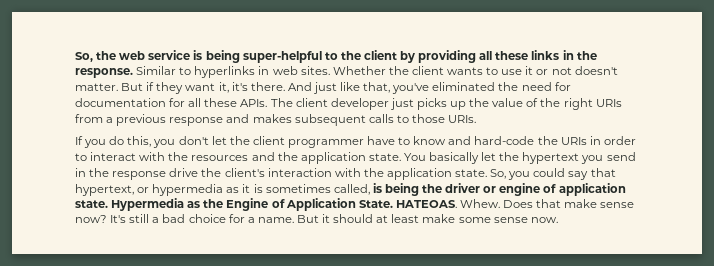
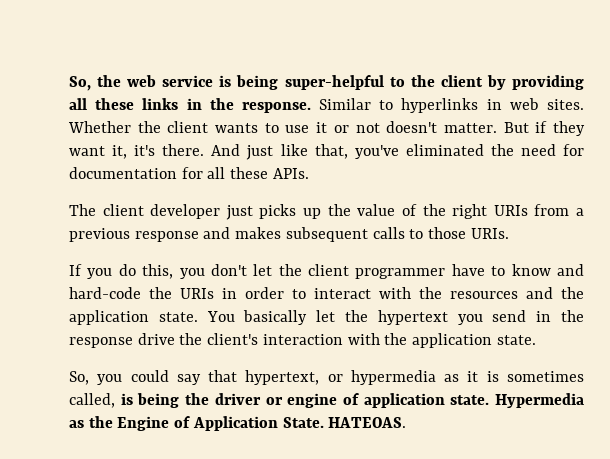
- And just like that, you've eliminated the need for documentation for all these APIs. The client developer just picks up the value of the right URIs from a previous response and makes subsequent calls to those URIs.
+ And just like that, you've eliminated the need for documentation for all these APIs.
+ The client developer just picks up the value of the right URIs from a previous response and makes subsequent calls to those URIs.
- You basically let the hypertext you send in the response drive the client's interaction with the application state. So, you could say that hypertext, or hypermedia as it is sometimes called, is being the driver or engine of application state.
+ You basically let the hypertext you send in the response drive the client's interaction with the application state.
+ So, you could say that hypertext, or hypermedia as it is sometimes called, is being the driver or engine of application state.
- Whew. Does that make sense now? It's still a bad choice for a name. But it should at least make some sense now.

